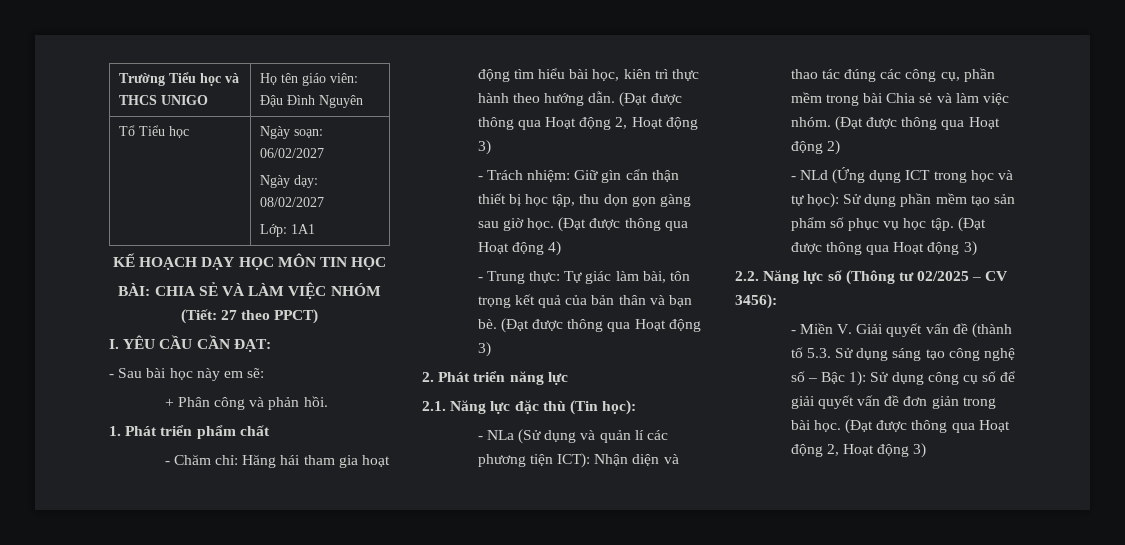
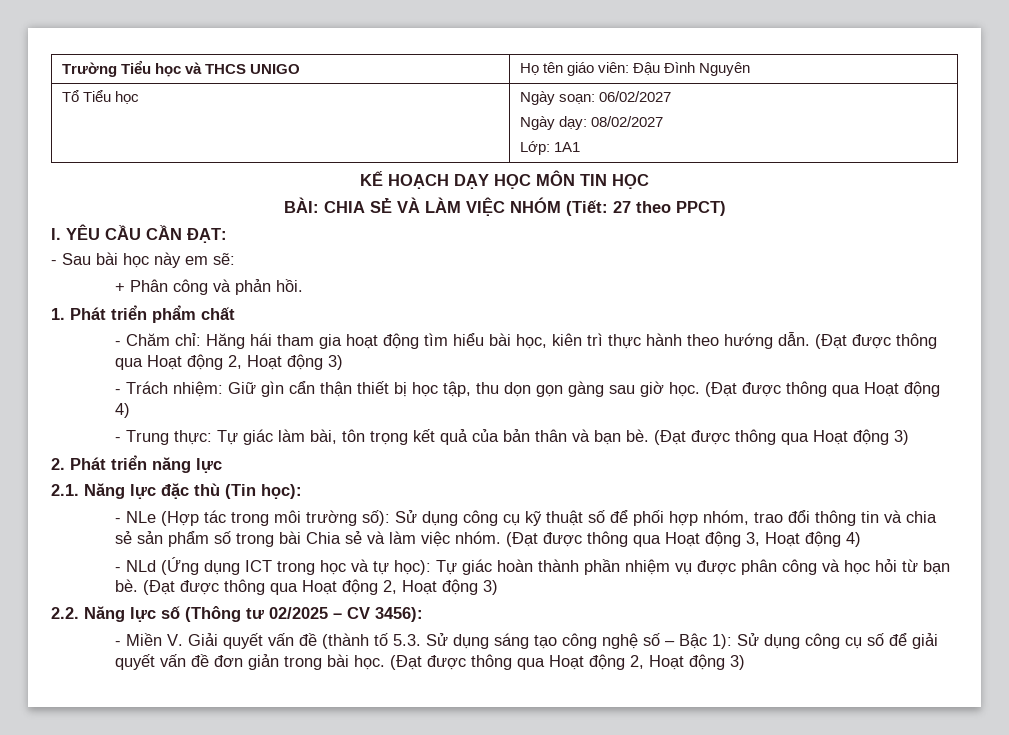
- - NLa (Sử dụng và quản lí các phương tiện ICT): Nhận diện và thao tác đúng các công cụ, phần mềm trong bài Chia sẻ và làm việc nhóm.
+ - NLe (Hợp tác trong môi trường số): Sử dụng công cụ kỹ thuật số để phối hợp nhóm, trao đổi thông tin và chia sẻ sản phẩm số trong bài Chia sẻ và làm việc nhóm.
- (Đạt được thông qua Hoạt động 2)
+ (Đạt được thông qua Hoạt động 3, Hoạt động 4)
- - NLd (Ứng dụng ICT trong học và tự học): Sử dụng phần mềm tạo sản phẩm số phục vụ học tập. (Đạt được thông qua Hoạt động 3)
+ - NLd (Ứng dụng ICT trong học và tự học): Tự giác hoàn thành phần nhiệm vụ được phân công và học hỏi từ bạn bè. (Đạt được thông qua Hoạt động 2, Hoạt động 3)

